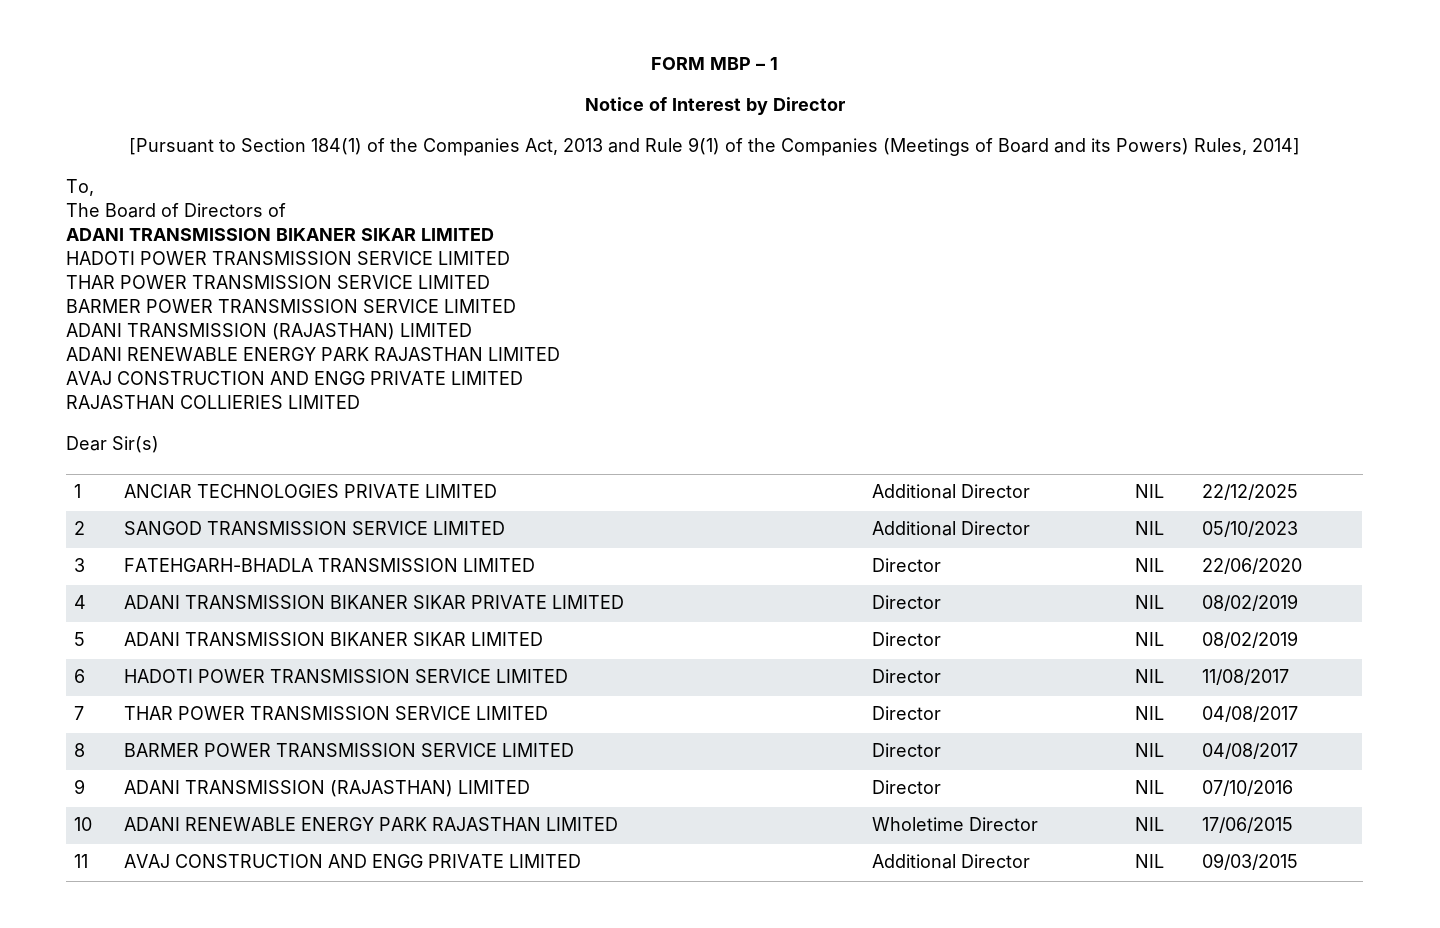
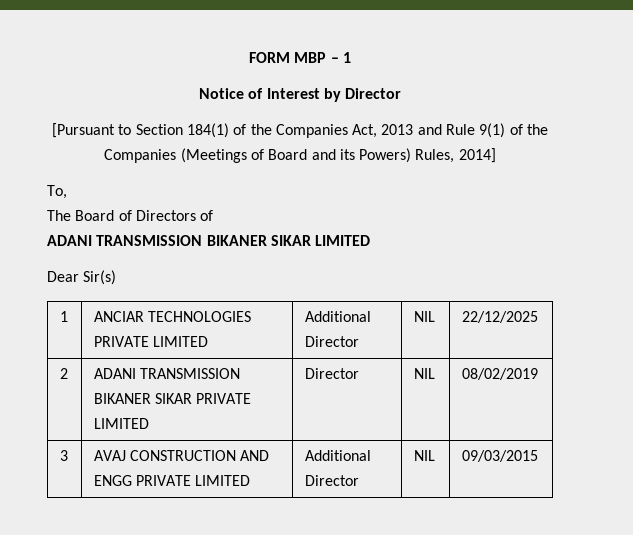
  The Board of Directors of
  ADANI TRANSMISSION BIKANER SIKAR LIMITED
- HADOTI POWER TRANSMISSION SERVICE LIMITED
- THAR POWER TRANSMISSION SERVICE LIMITED
- BARMER POWER TRANSMISSION SERVICE LIMITED
- ADANI TRANSMISSION (RAJASTHAN) LIMITED
- ADANI RENEWABLE ENERGY PARK RAJASTHAN LIMITED
- AVAJ CONSTRUCTION AND ENGG PRIVATE LIMITED
- RAJASTHAN COLLIERIES LIMITED
- 2 | SANGOD TRANSMISSION SERVICE LIMITED | Additional Director | NIL | 05/10/2023
- 3 | FATEHGARH-BHADLA TRANSMISSION LIMITED | Director | NIL | 22/06/2020
- 4 | ADANI TRANSMISSION BIKANER SIKAR PRIVATE LIMITED | Director | NIL | 08/02/2019
+ 2 | ADANI TRANSMISSION BIKANER SIKAR PRIVATE LIMITED | Director | NIL | 08/02/2019
- 5 | ADANI TRANSMISSION BIKANER SIKAR LIMITED | Director | NIL | 08/02/2019
- 6 | HADOTI POWER TRANSMISSION SERVICE LIMITED | Director | NIL | 11/08/2017
- 7 | THAR POWER TRANSMISSION SERVICE LIMITED | Director | NIL | 04/08/2017
- 8 | BARMER POWER TRANSMISSION SERVICE LIMITED | Director | NIL | 04/08/2017
- 9 | ADANI TRANSMISSION (RAJASTHAN) LIMITED | Director | NIL | 07/10/2016
- 10 | ADANI RENEWABLE ENERGY PARK RAJASTHAN LIMITED | Wholetime Director | NIL | 17/06/2015
- 11 | AVAJ CONSTRUCTION AND ENGG PRIVATE LIMITED | Additional Director | NIL | 09/03/2015
+ 3 | AVAJ CONSTRUCTION AND ENGG PRIVATE LIMITED | Additional Director | NIL | 09/03/2015

